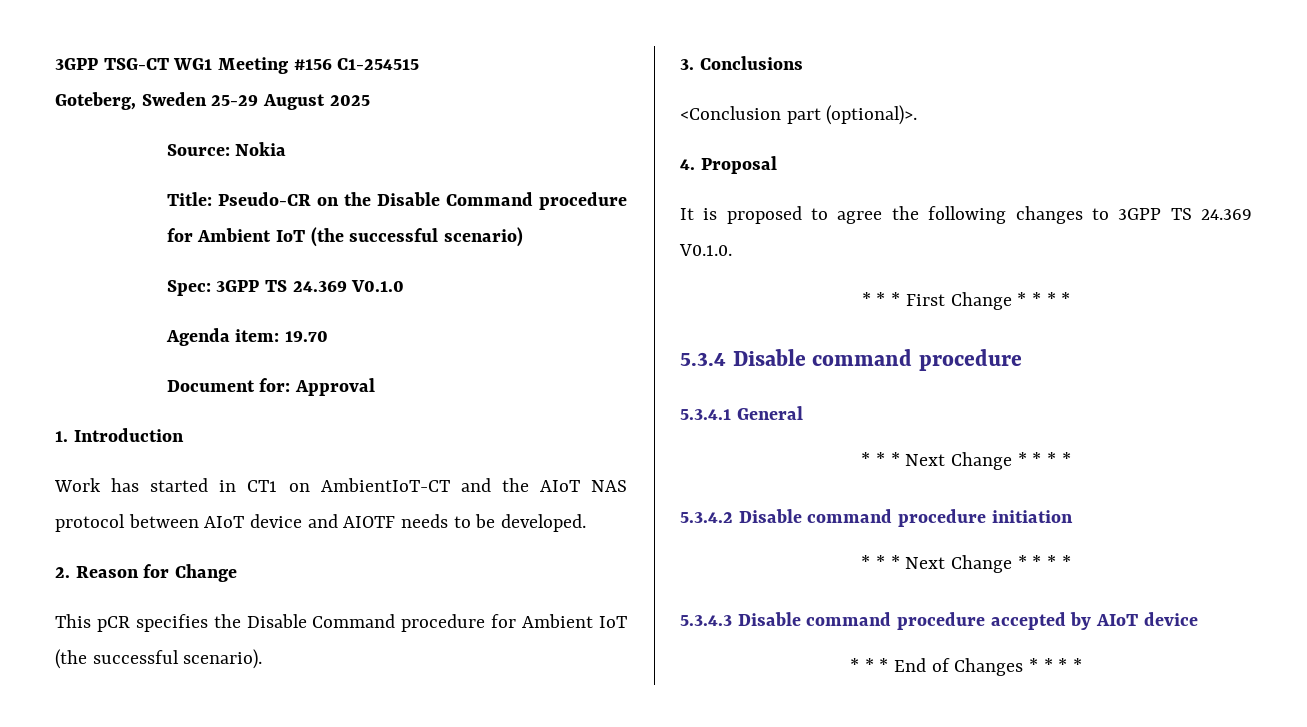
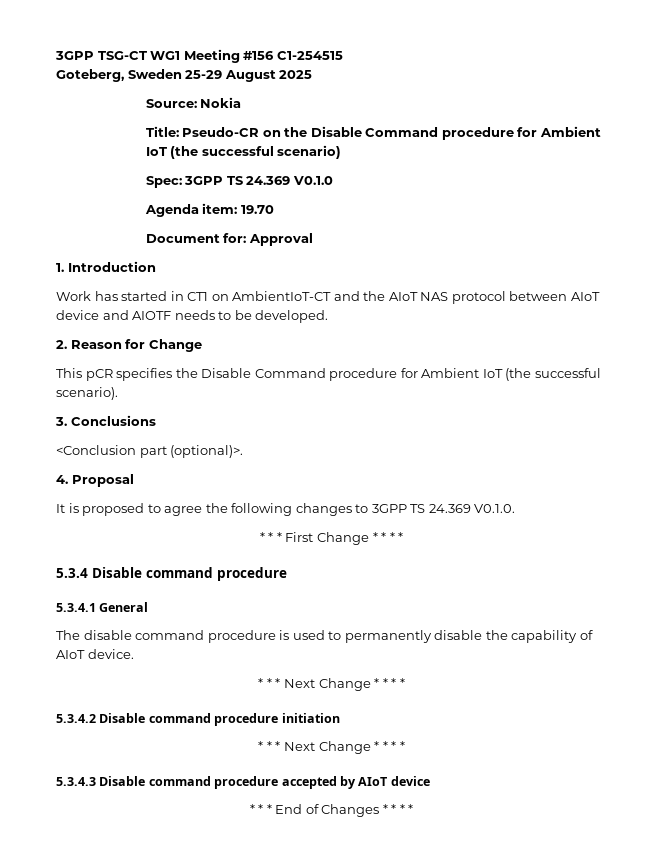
+ The disable command procedure is used to permanently disable the capability of AIoT device.

